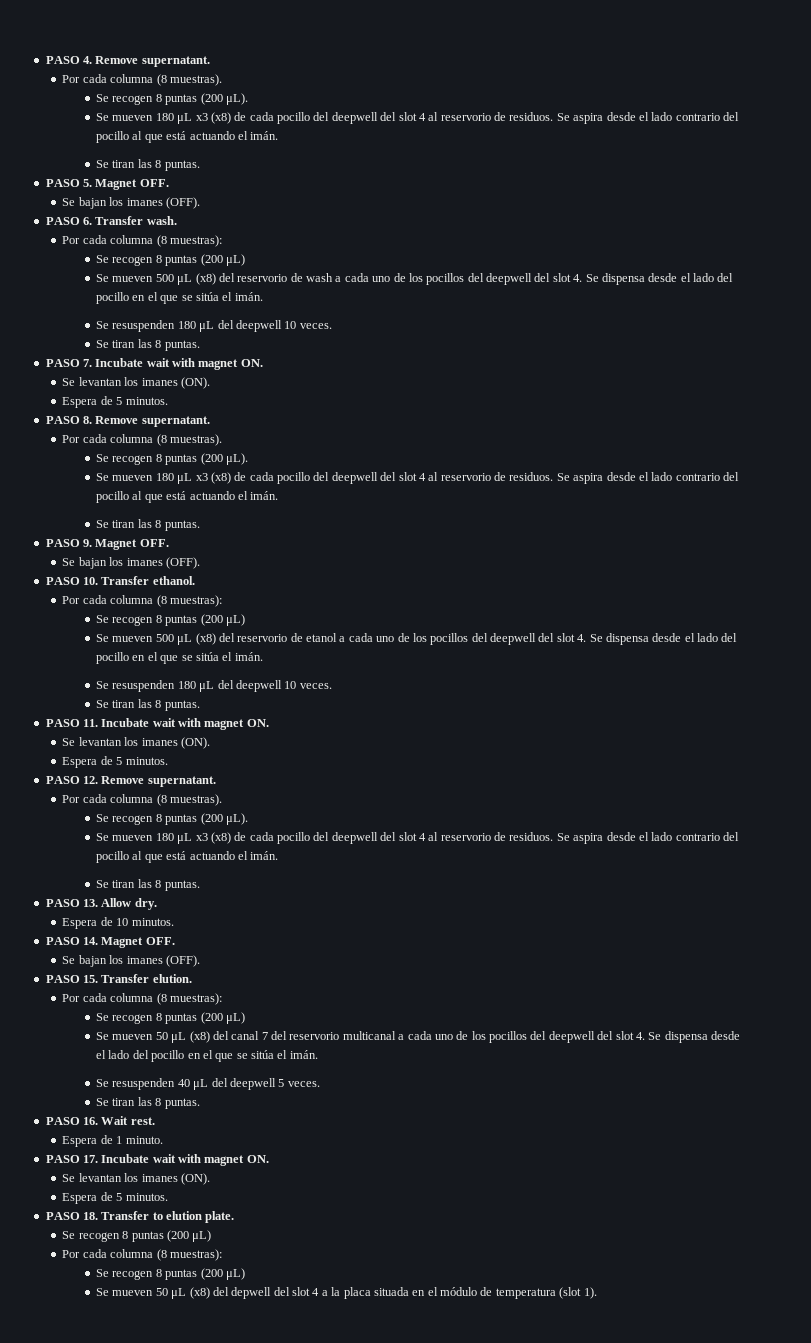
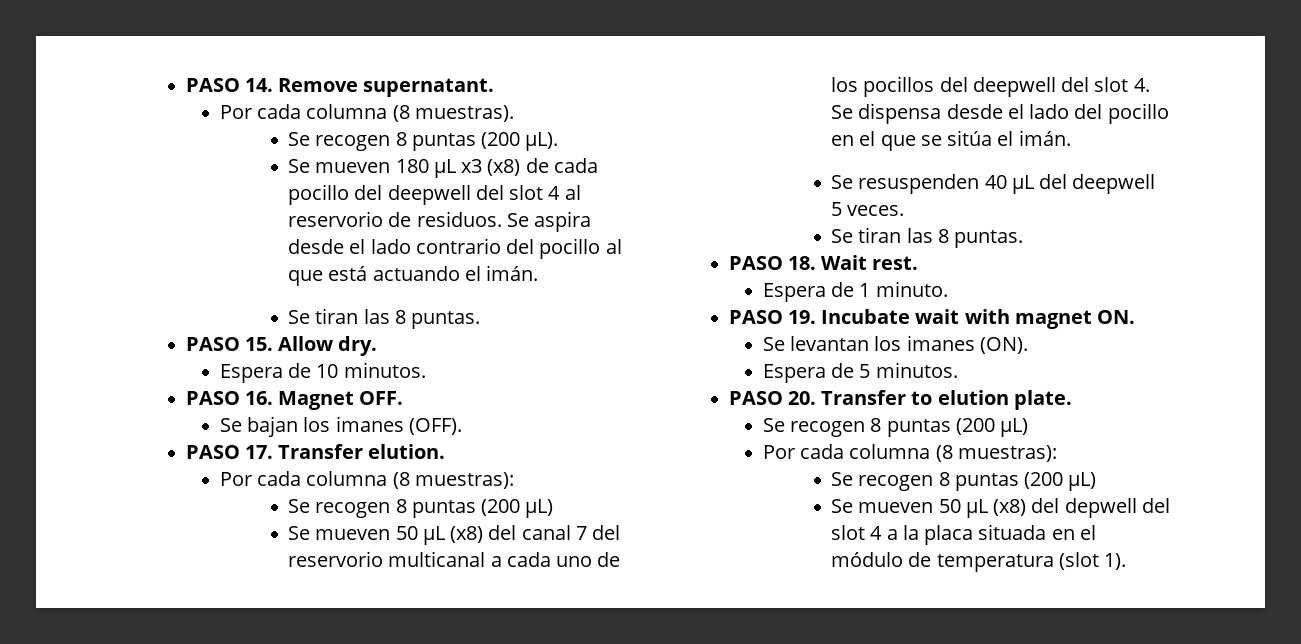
- PASO 4. Remove supernatant.
+ PASO 14. Remove supernatant.
- PASO 5. Magnet OFF.
+ PASO 15. Allow dry.
+ Espera de 10 minutos.
+ PASO 16. Magnet OFF.
  Se bajan los imanes (OFF).
- PASO 6. Transfer wash.
- Por cada columna (8 muestras):
- Se recogen 8 puntas (200 μL)
- Se mueven 500 μL (x8) del reservorio de wash a cada uno de los pocillos del deepwell del slot 4. Se dispensa desde el lado del pocillo en el que se sitúa el imán.
- Se resuspenden 180 μL del deepwell 10 veces.
- Se tiran las 8 puntas.
- PASO 7. Incubate wait with magnet ON.
- Se levantan los imanes (ON).
- Espera de 5 minutos.
- PASO 8. Remove supernatant.
- Por cada columna (8 muestras).
- Se recogen 8 puntas (200 μL).
- Se mueven 180 μL x3 (x8) de cada pocillo del deepwell del slot 4 al reservorio de residuos. Se aspira desde el lado contrario del pocillo al que está actuando el imán.
- Se tiran las 8 puntas.
- PASO 9. Magnet OFF.
- Se bajan los imanes (OFF).
- PASO 10. Transfer ethanol.
- Por cada columna (8 muestras):
- Se recogen 8 puntas (200 μL)
- Se mueven 500 μL (x8) del reservorio de etanol a cada uno de los pocillos del deepwell del slot 4. Se dispensa desde el lado del pocillo en el que se sitúa el imán.
- Se resuspenden 180 μL del deepwell 10 veces.
- Se tiran las 8 puntas.
- PASO 11. Incubate wait with magnet ON.
- Se levantan los imanes (ON).
- Espera de 5 minutos.
- PASO 12. Remove supernatant.
- Por cada columna (8 muestras).
- Se recogen 8 puntas (200 μL).
- Se mueven 180 μL x3 (x8) de cada pocillo del deepwell del slot 4 al reservorio de residuos. Se aspira desde el lado contrario del pocillo al que está actuando el imán.
- Se tiran las 8 puntas.
- PASO 13. Allow dry.
- Espera de 10 minutos.
- PASO 14. Magnet OFF.
- Se bajan los imanes (OFF).
- PASO 15. Transfer elution.
+ PASO 17. Transfer elution.
- PASO 16. Wait rest.
+ PASO 18. Wait rest.
- PASO 17. Incubate wait with magnet ON.
+ PASO 19. Incubate wait with magnet ON.
- PASO 18. Transfer to elution plate.
+ PASO 20. Transfer to elution plate.

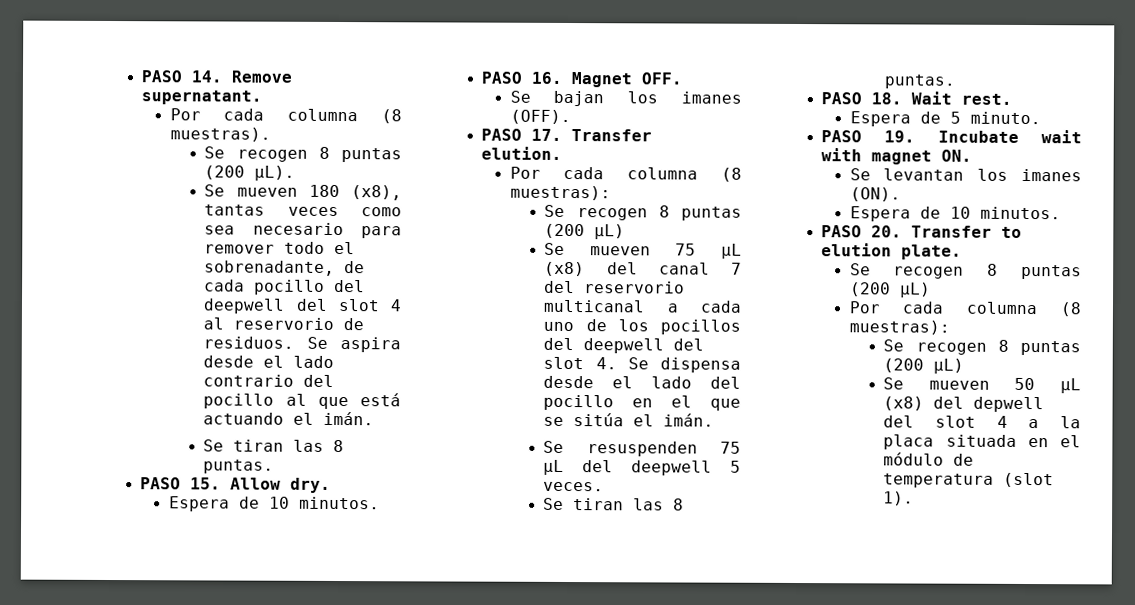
- Se mueven 180 μL x3 (x8) de cada pocillo del deepwell del slot 4 al reservorio de residuos.
+ Se mueven 180 (x8), tantas veces como sea necesario para remover todo el sobrenadante, de cada pocillo del deepwell del slot 4 al reservorio de residuos.
- Se mueven 50 μL (x8) del canal 7 del reservorio multicanal a cada uno de los pocillos del deepwell del slot 4. Se dispensa desde el lado del pocillo en el que se sitúa el imán.
+ Se mueven 75 μL (x8) del canal 7 del reservorio multicanal a cada uno de los pocillos del deepwell del slot 4. Se dispensa desde el lado del pocillo en el que se sitúa el imán.
- Se resuspenden 40 μL del deepwell 5 veces.
+ Se resuspenden 75 μL del deepwell 5 veces.
- Espera de 1 minuto.
+ Espera de 5 minuto.
  Se levantan los imanes (ON).
- Espera de 5 minutos.
+ Espera de 10 minutos.

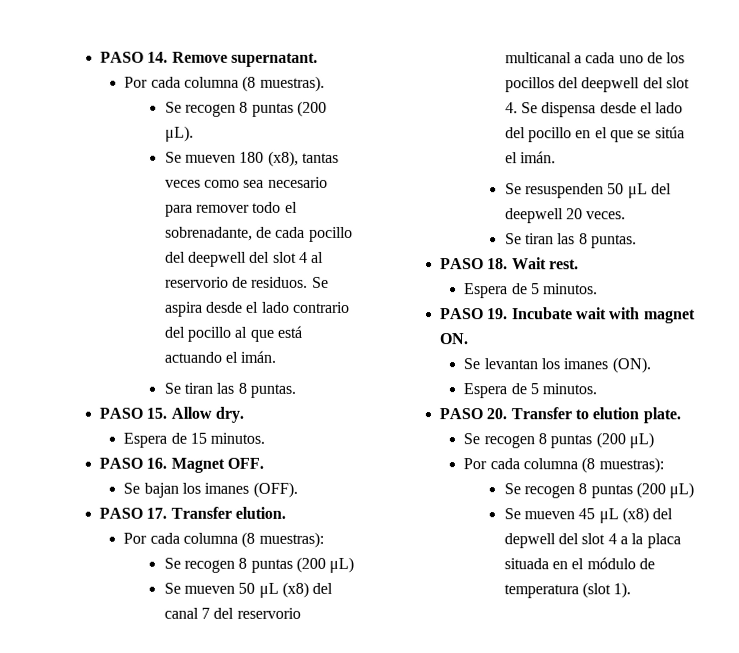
  PASO 15. Allow dry.
- Espera de 10 minutos.
+ Espera de 15 minutos.
- Se mueven 75 μL (x8) del canal 7 del reservorio multicanal a cada uno de los pocillos del deepwell del slot 4. Se dispensa desde el lado del pocillo en el que se sitúa el imán.
+ Se mueven 50 μL (x8) del canal 7 del reservorio multicanal a cada uno de los pocillos del deepwell del slot 4. Se dispensa desde el lado del pocillo en el que se sitúa el imán.
- Se resuspenden 75 μL del deepwell 5 veces.
+ Se resuspenden 50 μL del deepwell 20 veces.
  PASO 18. Wait rest.
- Espera de 5 minuto.
+ Espera de 5 minutos.
  Se levantan los imanes (ON).
- Espera de 10 minutos.
+ Espera de 5 minutos.
- Se mueven 50 μL (x8) del depwell del slot 4 a la placa situada en el módulo de temperatura (slot 1).
+ Se mueven 45 μL (x8) del depwell del slot 4 a la placa situada en el módulo de temperatura (slot 1).

